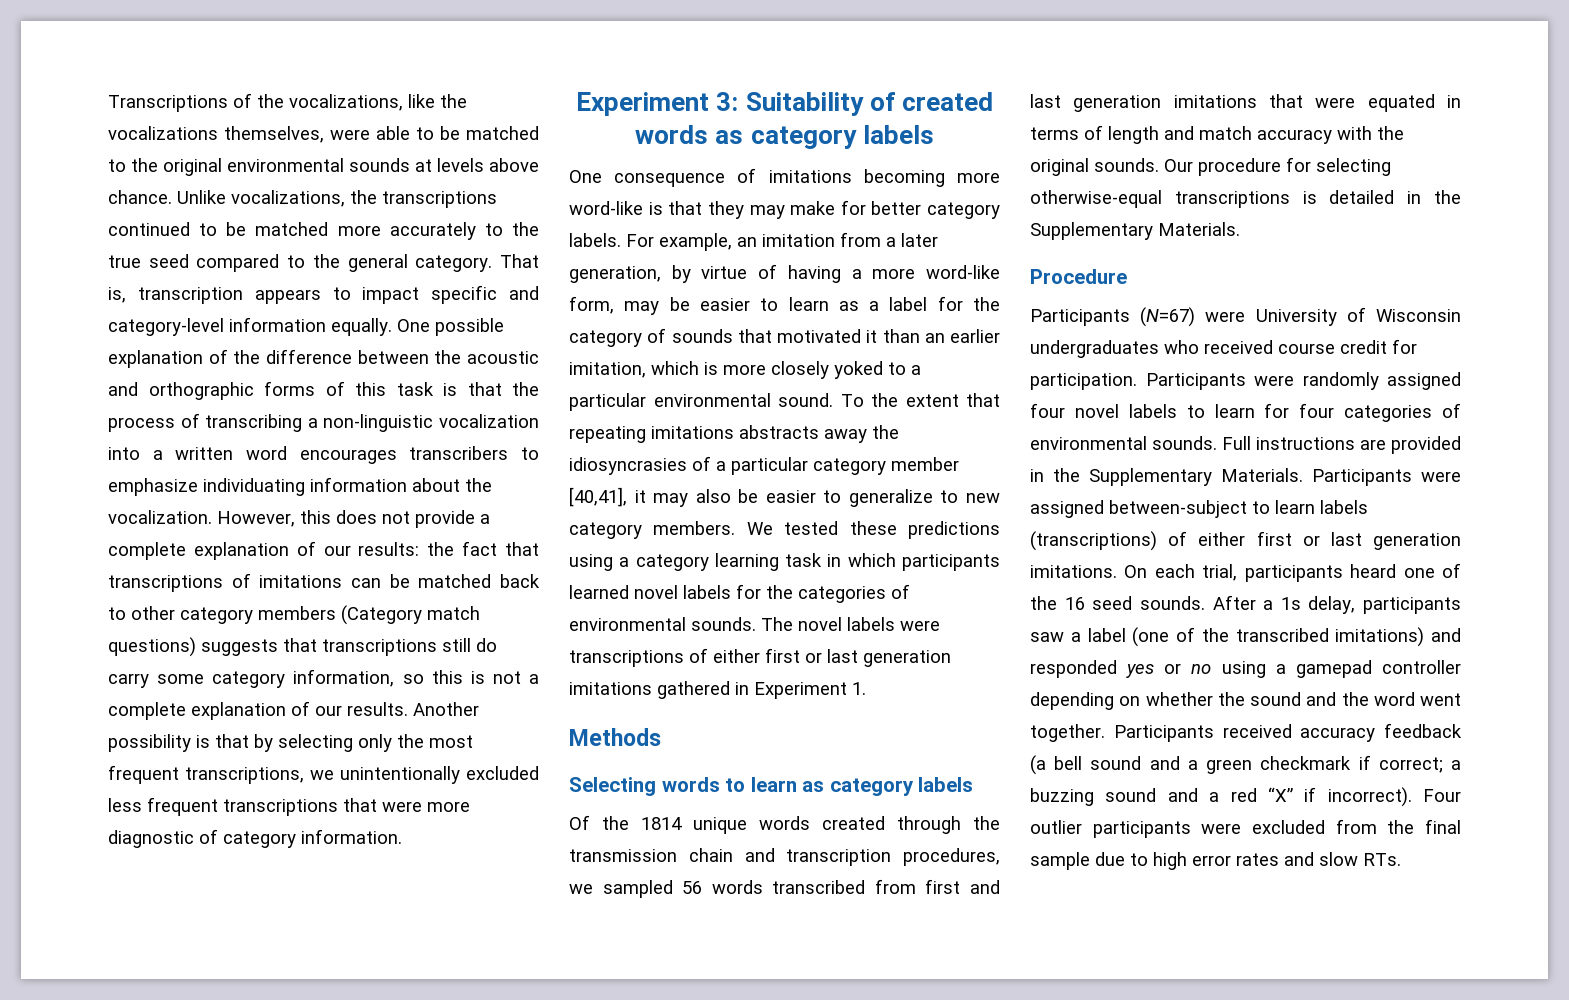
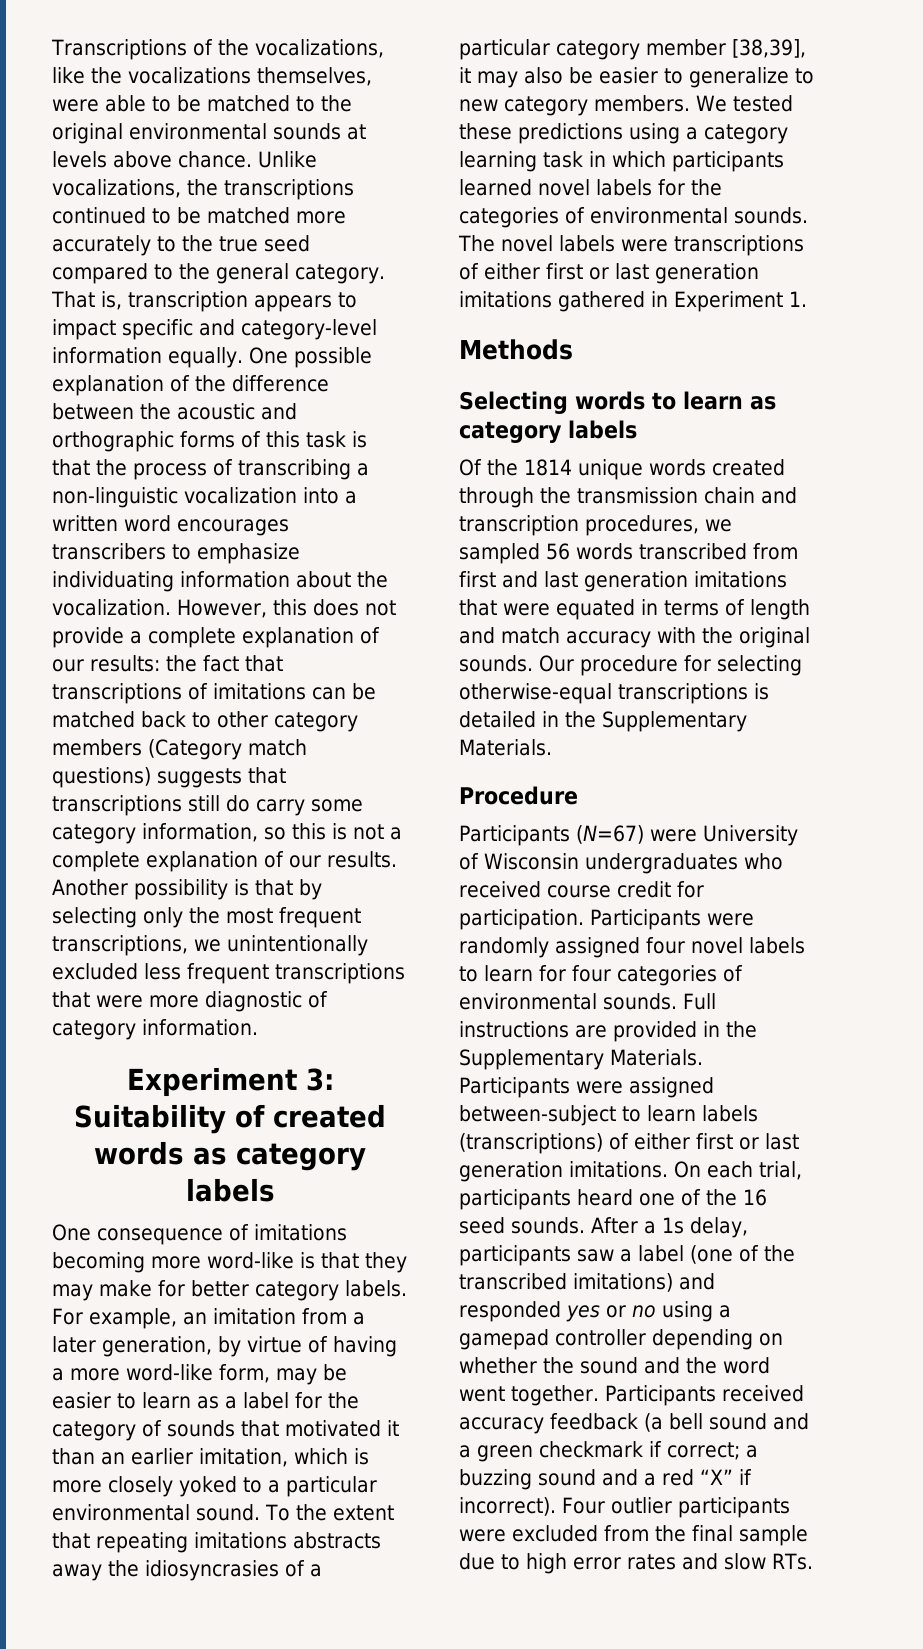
- To the extent that repeating imitations abstracts away the idiosyncrasies of a particular category member [40,41], it may also be easier to generalize to new category members.
+ To the extent that repeating imitations abstracts away the idiosyncrasies of a particular category member [38,39], it may also be easier to generalize to new category members.

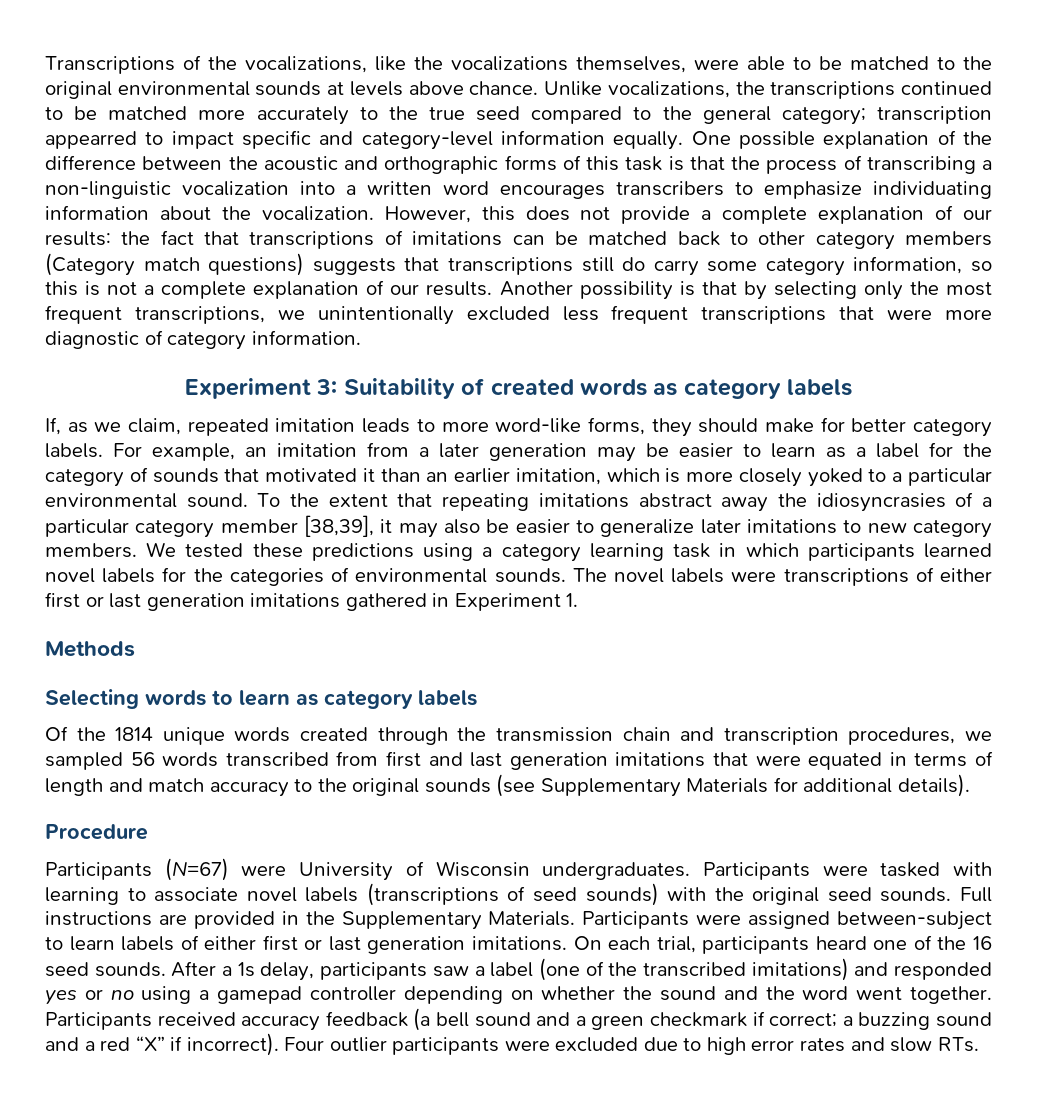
- Unlike vocalizations, the transcriptions continued to be matched more accurately to the true seed compared to the general category. That is, transcription appears to impact specific and category-level information equally.
+ Unlike vocalizations, the transcriptions continued to be matched more accurately to the true seed compared to the general category; transcription appearred to impact specific and category-level information equally.
- One consequence of imitations becoming more word-like is that they may make for better category labels.
+ If, as we claim, repeated imitation leads to more word-like forms, they should make for better category labels.
- For example, an imitation from a later generation, by virtue of having a more word-like form, may be easier to learn as a label for the category of sounds that motivated it than an earlier imitation, which is more closely yoked to a particular environmental sound.
+ For example, an imitation from a later generation may be easier to learn as a label for the category of sounds that motivated it than an earlier imitation, which is more closely yoked to a particular environmental sound.
- To the extent that repeating imitations abstracts away the idiosyncrasies of a particular category member [38,39], it may also be easier to generalize to new category members.
+ To the extent that repeating imitations abstract away the idiosyncrasies of a particular category member [38,39], it may also be easier to generalize later imitations to new category members.
- Of the 1814 unique words created through the transmission chain and transcription procedures, we sampled 56 words transcribed from first and last generation imitations that were equated in terms of length and match accuracy with the original sounds. Our procedure for selecting otherwise-equal transcriptions is detailed in the Supplementary Materials.
+ Of the 1814 unique words created through the transmission chain and transcription procedures, we sampled 56 words transcribed from first and last generation imitations that were equated in terms of length and match accuracy to the original sounds (see Supplementary Materials for additional details).
- Participants (N=67) were University of Wisconsin undergraduates who received course credit for participation. Participants were randomly assigned four novel labels to learn for four categories of environmental sounds.
+ Participants (N=67) were University of Wisconsin undergraduates. Participants were tasked with learning to associate novel labels (transcriptions of seed sounds) with the original seed sounds.
- Participants were assigned between-subject to learn labels (transcriptions) of either first or last generation imitations.
+ Participants were assigned between-subject to learn labels of either first or last generation imitations.
- Four outlier participants were excluded from the final sample due to high error rates and slow RTs.
+ Four outlier participants were excluded due to high error rates and slow RTs.

